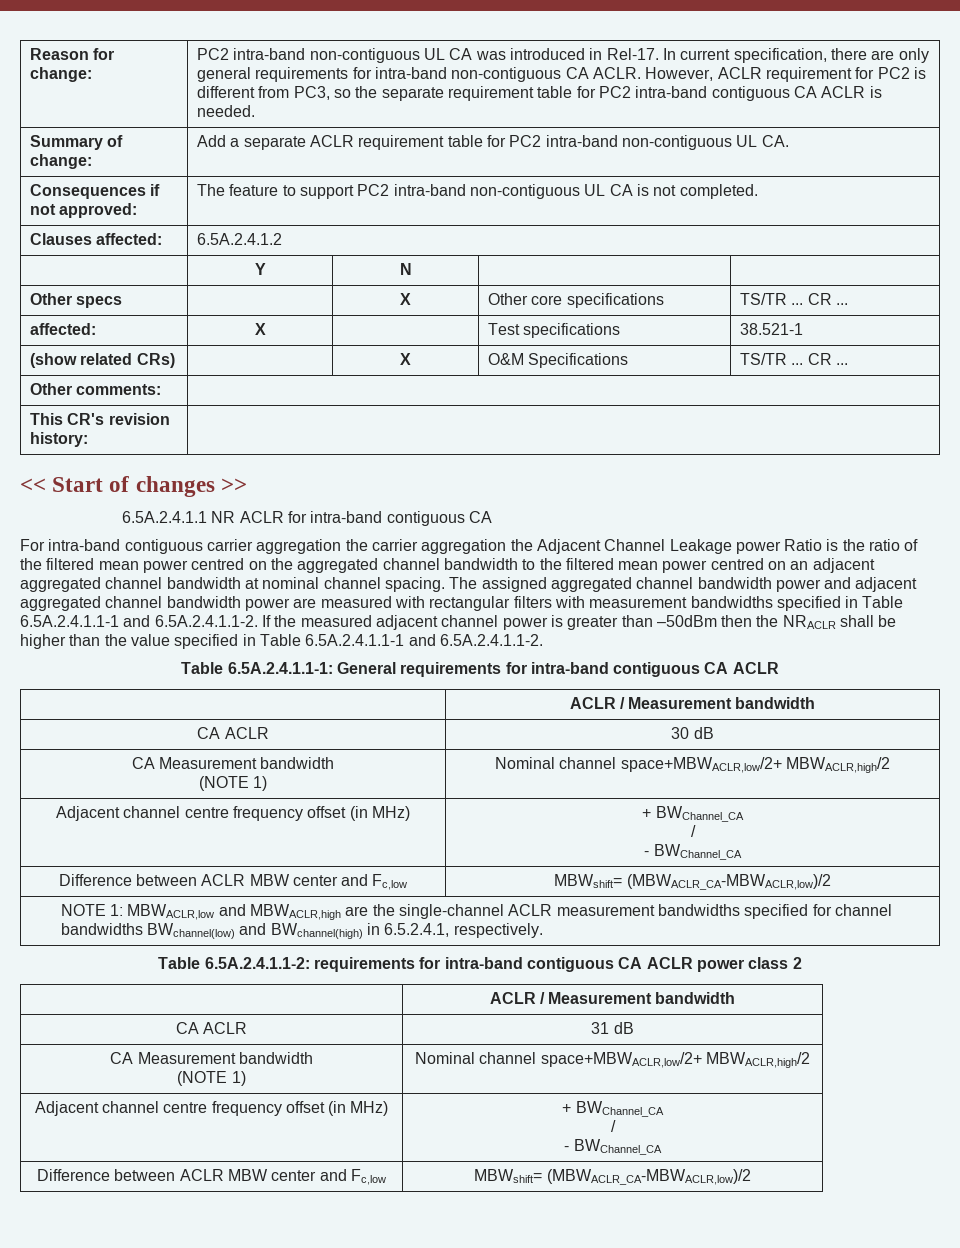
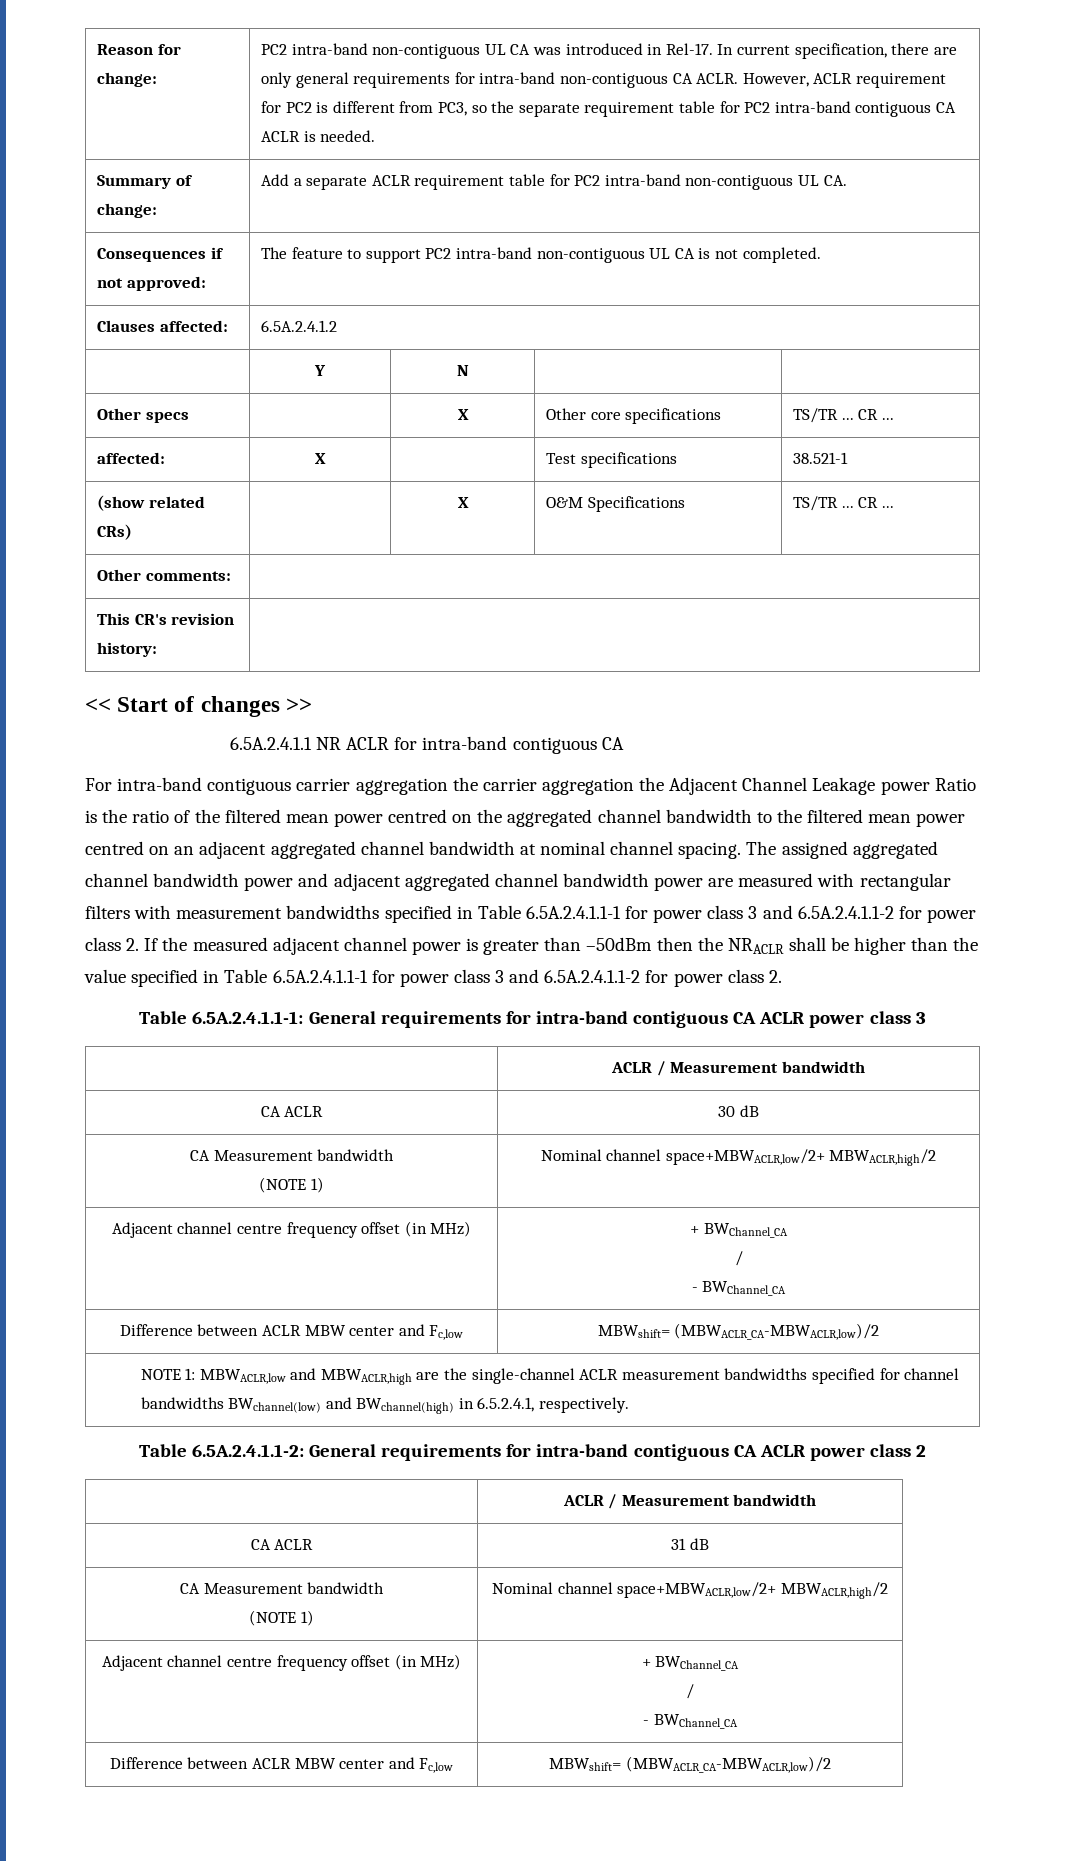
- The assigned aggregated channel bandwidth power and adjacent aggregated channel bandwidth power are measured with rectangular filters with measurement bandwidths specified in Table 6.5A.2.4.1.1-1 and 6.5A.2.4.1.1-2. If the measured adjacent channel power is greater than –50dBm then the NRACLR shall be higher than the value specified in Table 6.5A.2.4.1.1-1 and 6.5A.2.4.1.1-2.
+ The assigned aggregated channel bandwidth power and adjacent aggregated channel bandwidth power are measured with rectangular filters with measurement bandwidths specified in Table 6.5A.2.4.1.1-1 for power class 3 and 6.5A.2.4.1.1-2 for power class 2. If the measured adjacent channel power is greater than –50dBm then the NRACLR shall be higher than the value specified in Table 6.5A.2.4.1.1-1 for power class 3 and 6.5A.2.4.1.1-2 for power class 2.
- Table 6.5A.2.4.1.1-1: General requirements for intra-band contiguous CA ACLR
+ Table 6.5A.2.4.1.1-1: General requirements for intra-band contiguous CA ACLR power class 3
- Table 6.5A.2.4.1.1-2: requirements for intra-band contiguous CA ACLR power class 2
+ Table 6.5A.2.4.1.1-2: General requirements for intra-band contiguous CA ACLR power class 2

